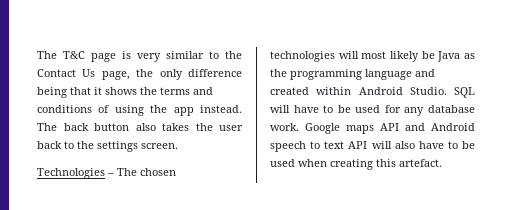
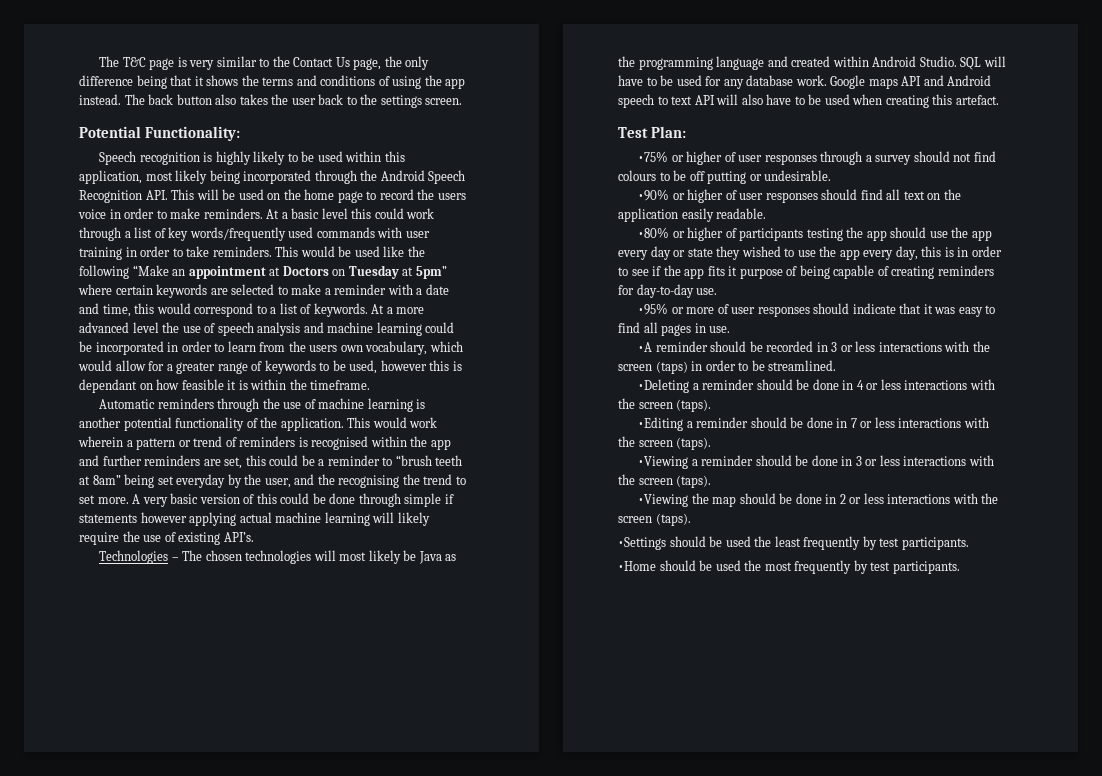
+ Potential Functionality:
+ Speech recognition is highly likely to be used within this application, most likely being incorporated through the Android Speech Recognition API. This will be used on the home page to record the users voice in order to make reminders. At a basic level this could work through a list of key words/frequently used commands with user training in order to take reminders. This would be used like the following “Make an appointment at Doctors on Tuesday at 5pm” where certain keywords are selected to make a reminder with a date and time, this would correspond to a list of keywords. At a more advanced level the use of speech analysis and machine learning could be incorporated in order to learn from the users own vocabulary, which would allow for a greater range of keywords to be used, however this is dependant on how feasible it is within the timeframe.
+ Automatic reminders through the use of machine learning is another potential functionality of the application. This would work wherein a pattern or trend of reminders is recognised within the app and further reminders are set, this could be a reminder to “brush teeth at 8am” being set everyday by the user, and the recognising the trend to set more. A very basic version of this could be done through simple if statements however applying actual machine learning will likely require the use of existing API’s.
+ Test Plan:
+ •75% or higher of user responses through a survey should not find colours to be off putting or undesirable.
+ •90% or higher of user responses should find all text on the application easily readable.
+ •80% or higher of participants testing the app should use the app every day or state they wished to use the app every day, this is in order to see if the app fits it purpose of being capable of creating reminders for day-to-day use.
+ •95% or more of user responses should indicate that it was easy to find all pages in use.
+ •A reminder should be recorded in 3 or less interactions with the screen (taps) in order to be streamlined.
+ •Deleting a reminder should be done in 4 or less interactions with the screen (taps).
+ •Editing a reminder should be done in 7 or less interactions with the screen (taps).
+ •Viewing a reminder should be done in 3 or less interactions with the screen (taps).
+ •Viewing the map should be done in 2 or less interactions with the screen (taps).
+ •Settings should be used the least frequently by test participants.
+ •Home should be used the most frequently by test participants.

